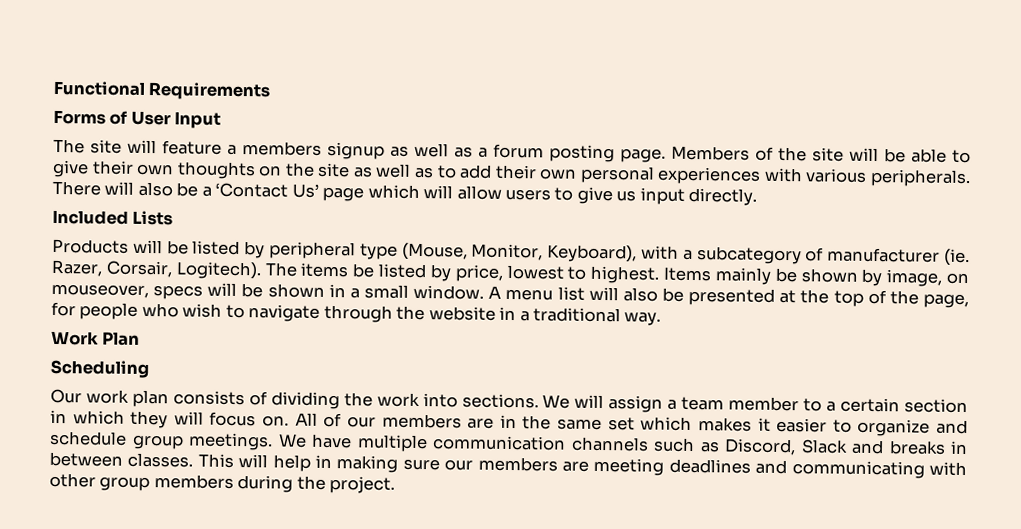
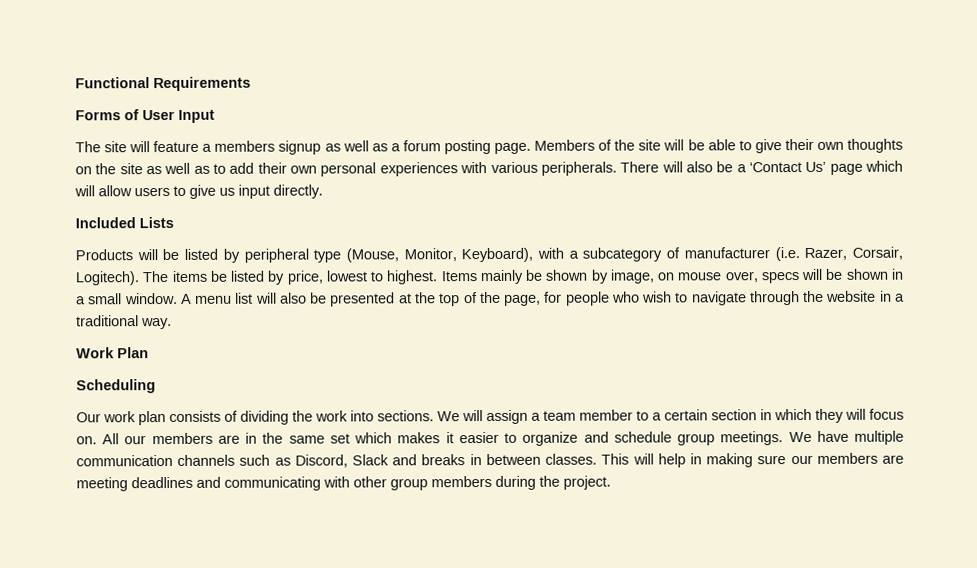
- Products will be listed by peripheral type (Mouse, Monitor, Keyboard), with a subcategory of manufacturer (ie. Razer, Corsair, Logitech).
+ Products will be listed by peripheral type (Mouse, Monitor, Keyboard), with a subcategory of manufacturer (i.e. Razer, Corsair, Logitech).
- Items mainly be shown by image, on mouseover, specs will be shown in a small window.
+ Items mainly be shown by image, on mouse over, specs will be shown in a small window.
- All of our members are in the same set which makes it easier to organize and schedule group meetings.
+ All our members are in the same set which makes it easier to organize and schedule group meetings.

